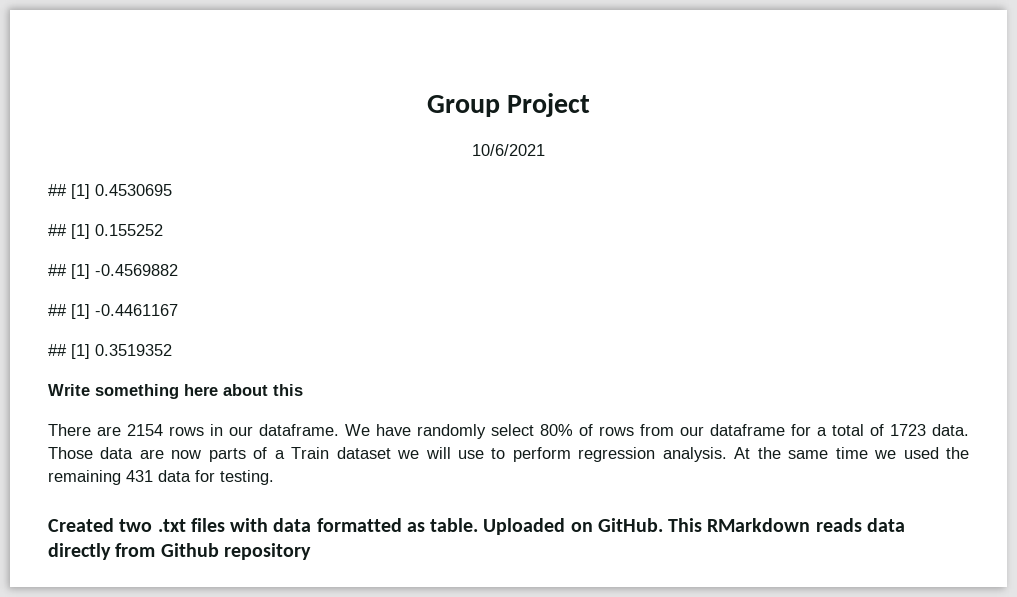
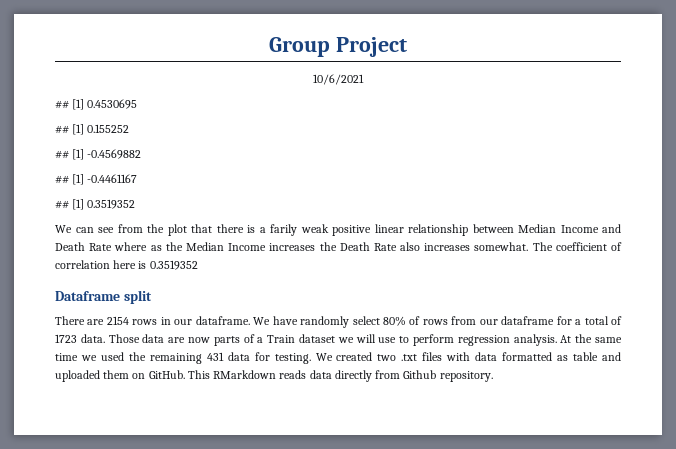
- Write something here about this
+ We can see from the plot that there is a farily weak positive linear relationship between Median Income and Death Rate where as the Median Income increases the Death Rate also increases somewhat. The coefficient of correlation here is 0.3519352
+ Dataframe split
- At the same time we used the remaining 431 data for testing.
- Created two .txt files with data formatted as table. Uploaded on GitHub.
+ At the same time we used the remaining 431 data for testing. We created two .txt files with data formatted as table and uploaded them on GitHub.
- This RMarkdown reads data directly from Github repository
+ This RMarkdown reads data directly from Github repository.

